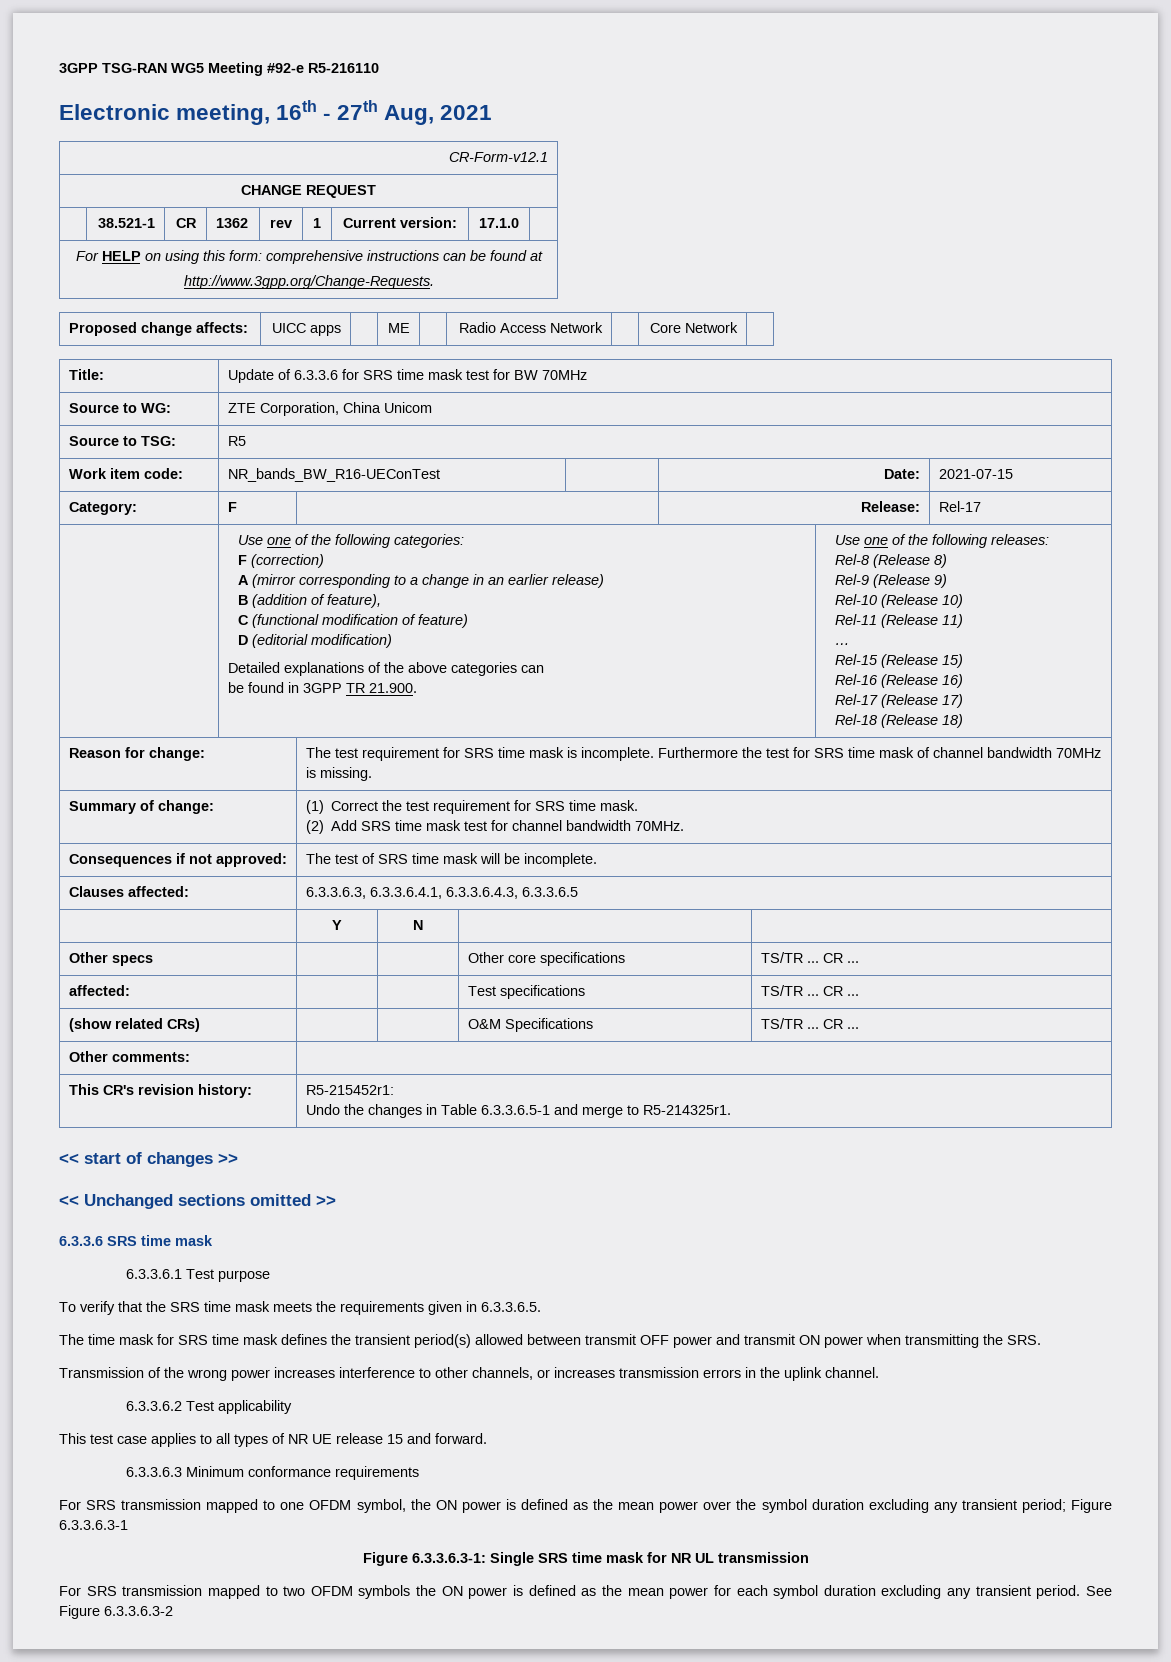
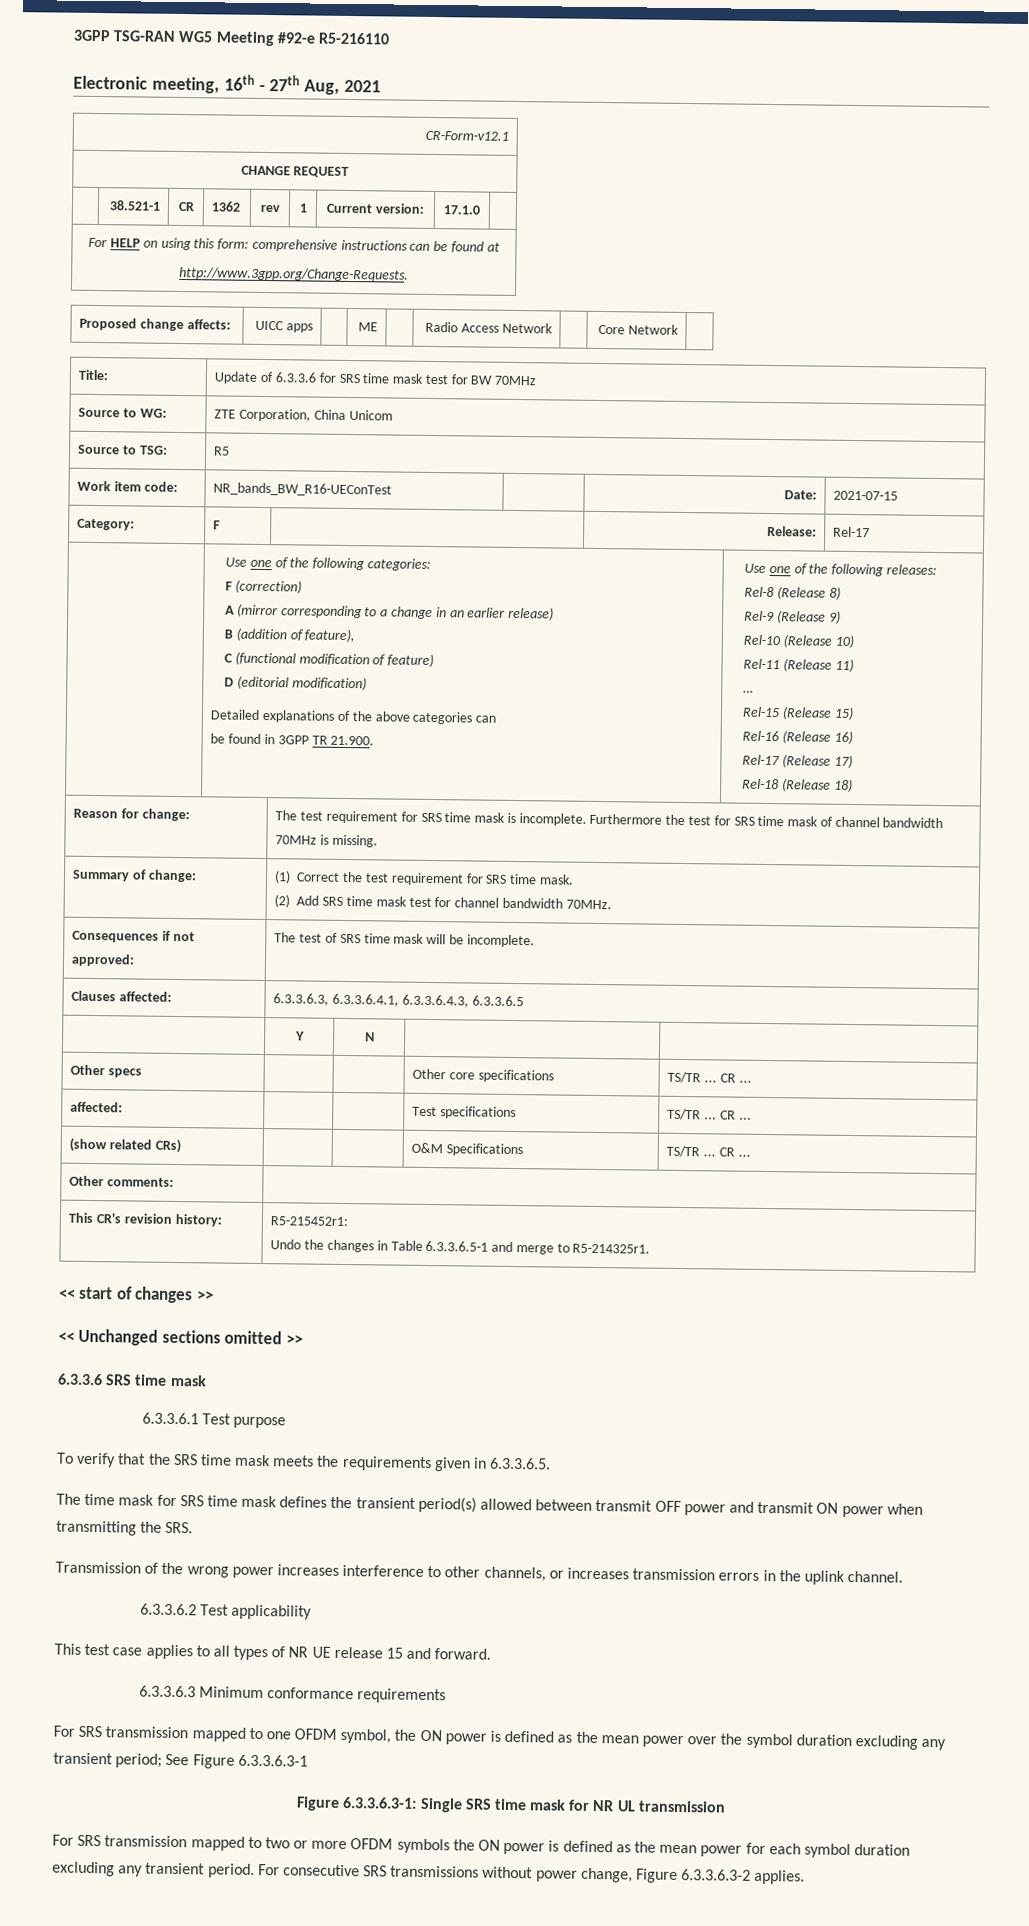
- For SRS transmission mapped to one OFDM symbol, the ON power is defined as the mean power over the symbol duration excluding any transient period; Figure 6.3.3.6.3-1
+ For SRS transmission mapped to one OFDM symbol, the ON power is defined as the mean power over the symbol duration excluding any transient period; See Figure 6.3.3.6.3-1
- For SRS transmission mapped to two OFDM symbols the ON power is defined as the mean power for each symbol duration excluding any transient period.
+ For SRS transmission mapped to two or more OFDM symbols the ON power is defined as the mean power for each symbol duration excluding any transient period.
- See Figure 6.3.3.6.3-2
+ For consecutive SRS transmissions without power change, Figure 6.3.3.6.3-2 applies.

